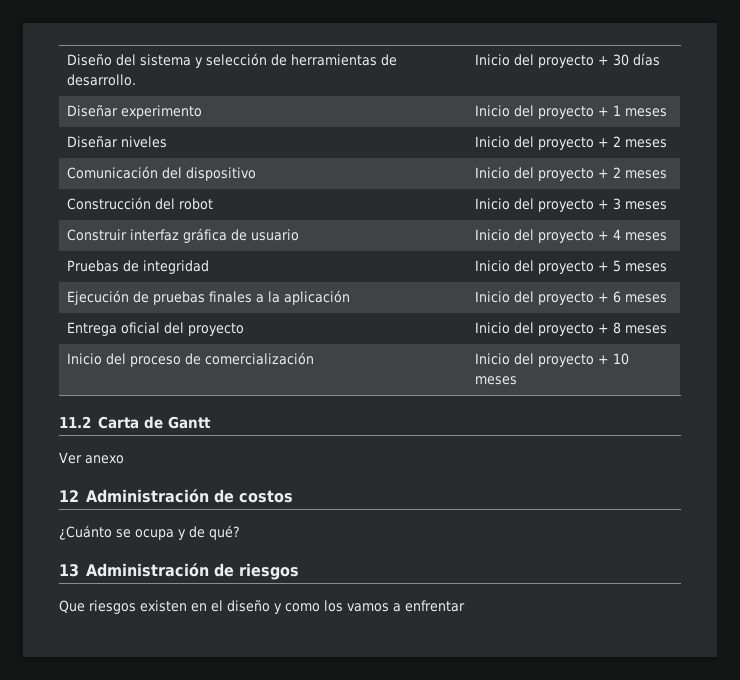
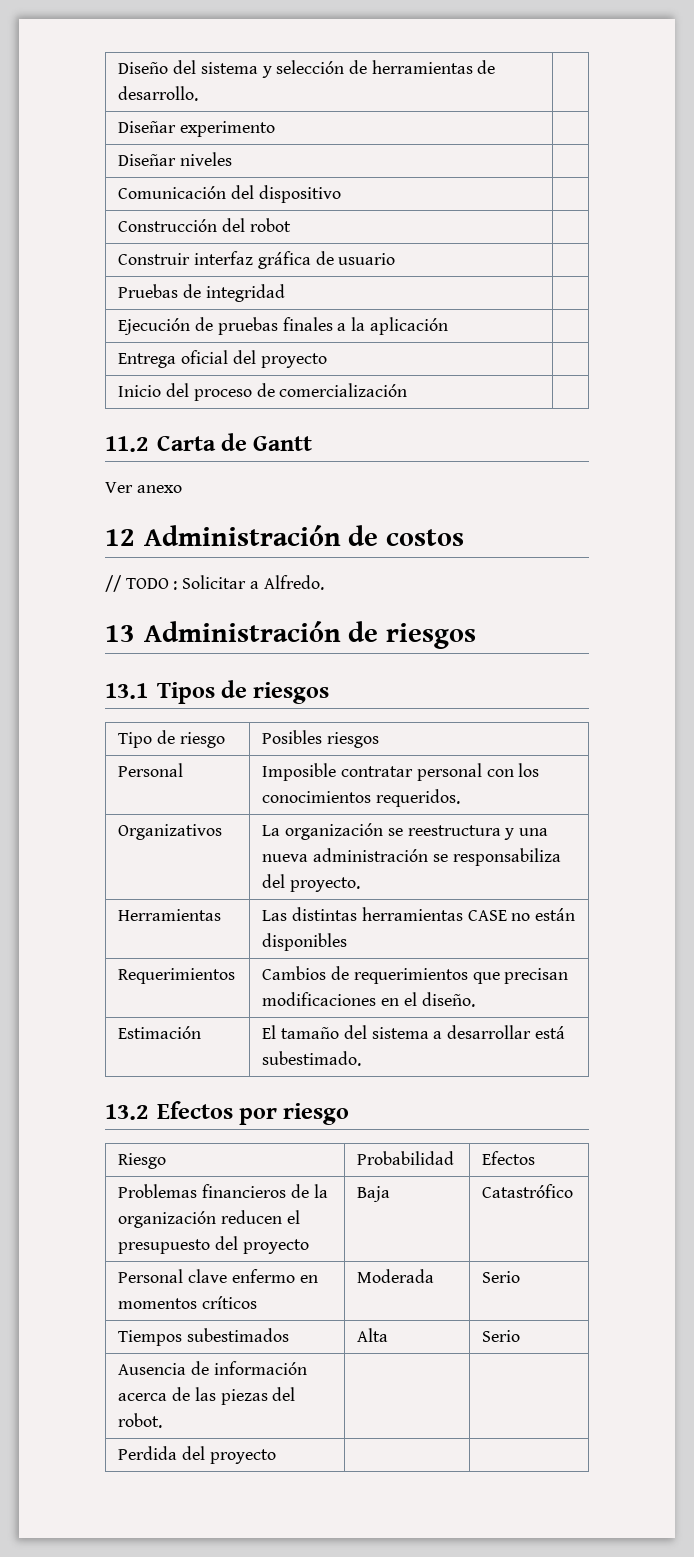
- Diseño del sistema y selección de herramientas de desarrollo. | Inicio del proyecto + 30 días
- Diseñar experimento | Inicio del proyecto + 1 meses
- Diseñar niveles | Inicio del proyecto + 2 meses
- Comunicación del dispositivo | Inicio del proyecto + 2 meses
- Construcción del robot | Inicio del proyecto + 3 meses
+ Diseño del sistema y selección de herramientas de desarrollo. |
+ Diseñar experimento |
+ Diseñar niveles |
+ Comunicación del dispositivo |
+ Construcción del robot |
- Construir interfaz gráfica de usuario | Inicio del proyecto + 4 meses
- Pruebas de integridad | Inicio del proyecto + 5 meses
+ Construir interfaz gráfica de usuario |
+ Pruebas de integridad |
- Ejecución de pruebas finales a la aplicación | Inicio del proyecto + 6 meses
- Entrega oficial del proyecto | Inicio del proyecto + 8 meses
+ Ejecución de pruebas finales a la aplicación |
+ Entrega oficial del proyecto |
- Inicio del proceso de comercialización | Inicio del proyecto + 10 meses
+ Inicio del proceso de comercialización |
- ¿Cuánto se ocupa y de qué?
+ // TODO : Solicitar a Alfredo.
  13 Administración de riesgos
- Que riesgos existen en el diseño y como los vamos a enfrentar
+ 13.1 Tipos de riesgos
+ Tipo de riesgo | Posibles riesgos
+ Personal | Imposible contratar personal con los conocimientos requeridos.
+ Organizativos | La organización se reestructura y una nueva administración se responsabiliza del proyecto.
+ Herramientas | Las distintas herramientas CASE no están disponibles
+ Requerimientos | Cambios de requerimientos que precisan modificaciones en el diseño.
+ Estimación | El tamaño del sistema a desarrollar está subestimado.
+ 13.2 Efectos por riesgo
+ Riesgo | Probabilidad | Efectos
+ Problemas financieros de la organización reducen el presupuesto del proyecto | Baja | Catastrófico
+ Personal clave enfermo en momentos críticos | Moderada | Serio
+ Tiempos subestimados | Alta | Serio
+ Ausencia de información acerca de las piezas del robot. | |
+ Perdida del proyecto | |

